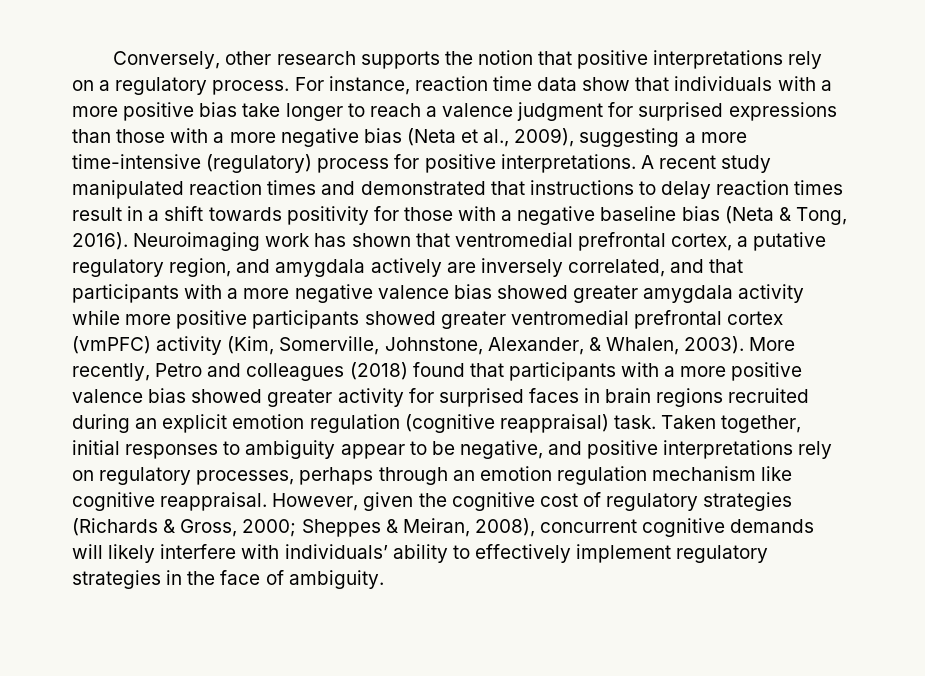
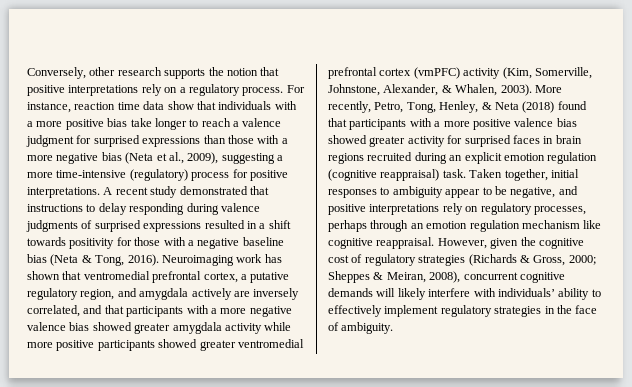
- A recent study manipulated reaction times and demonstrated that instructions to delay reaction times result in a shift towards positivity for those with a negative baseline bias (Neta & Tong, 2016).
+ A recent study demonstrated that instructions to delay responding during valence judgments of surprised expressions resulted in a shift towards positivity for those with a negative baseline bias (Neta & Tong, 2016).
- More recently, Petro and colleagues (2018) found that participants with a more positive valence bias showed greater activity for surprised faces in brain regions recruited during an explicit emotion regulation (cognitive reappraisal) task.
+ More recently, Petro, Tong, Henley, & Neta (2018) found that participants with a more positive valence bias showed greater activity for surprised faces in brain regions recruited during an explicit emotion regulation (cognitive reappraisal) task.

